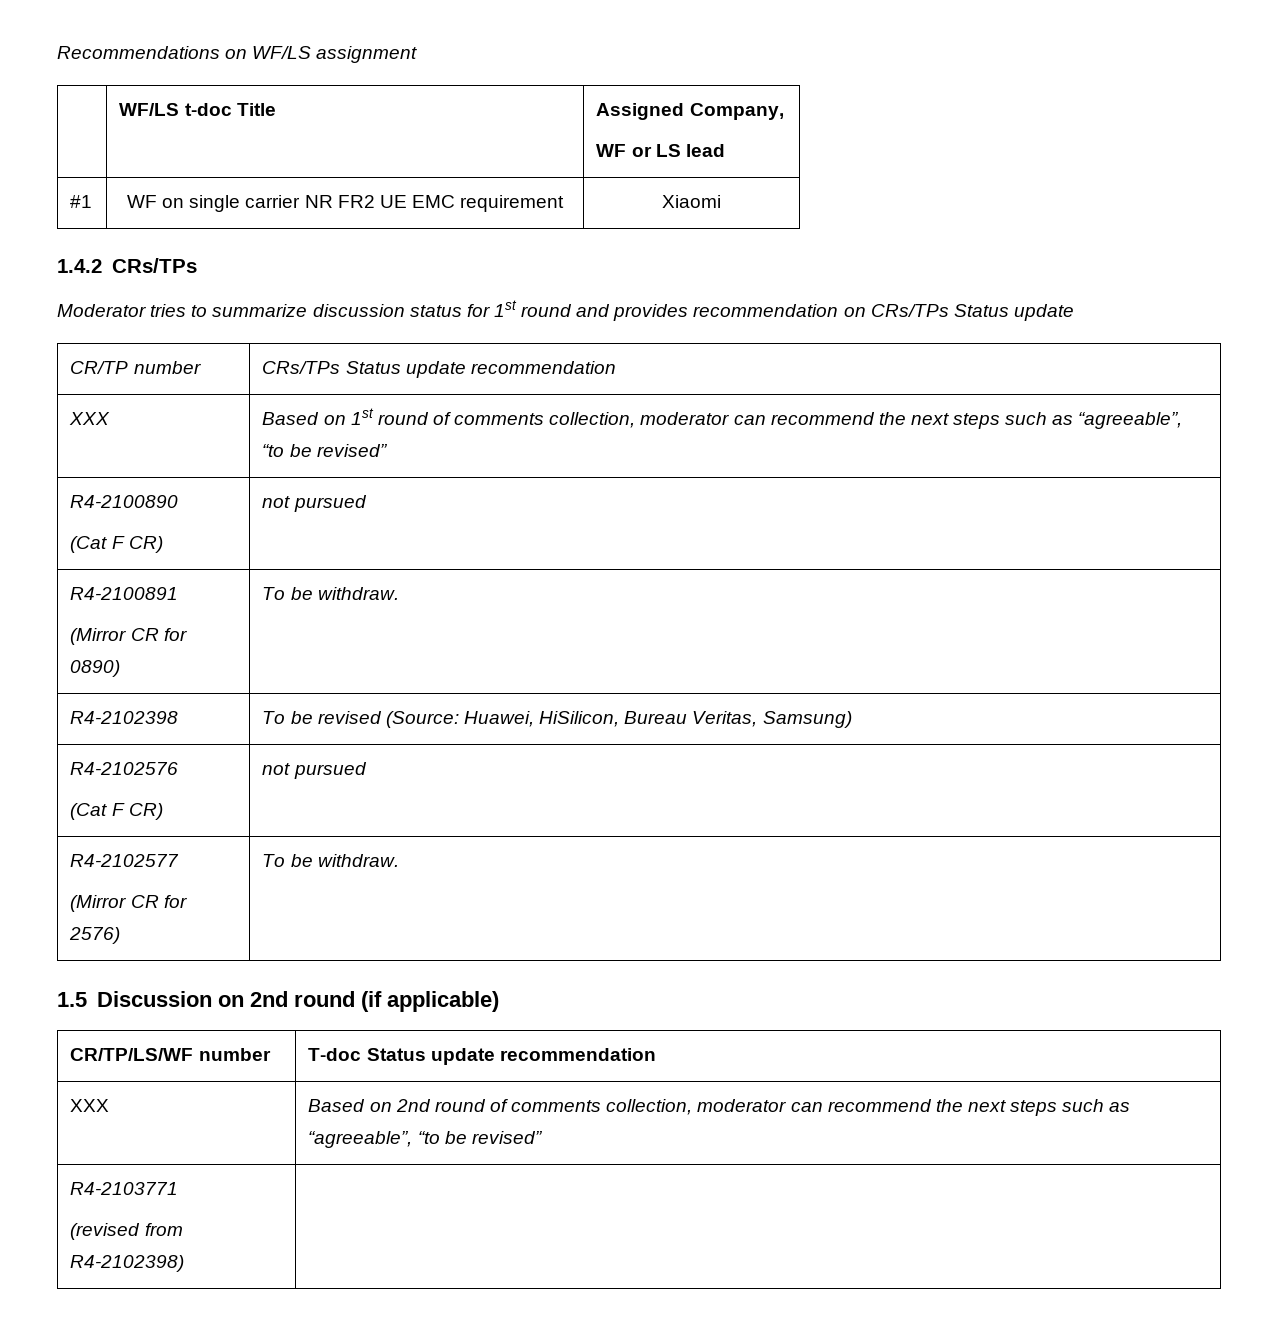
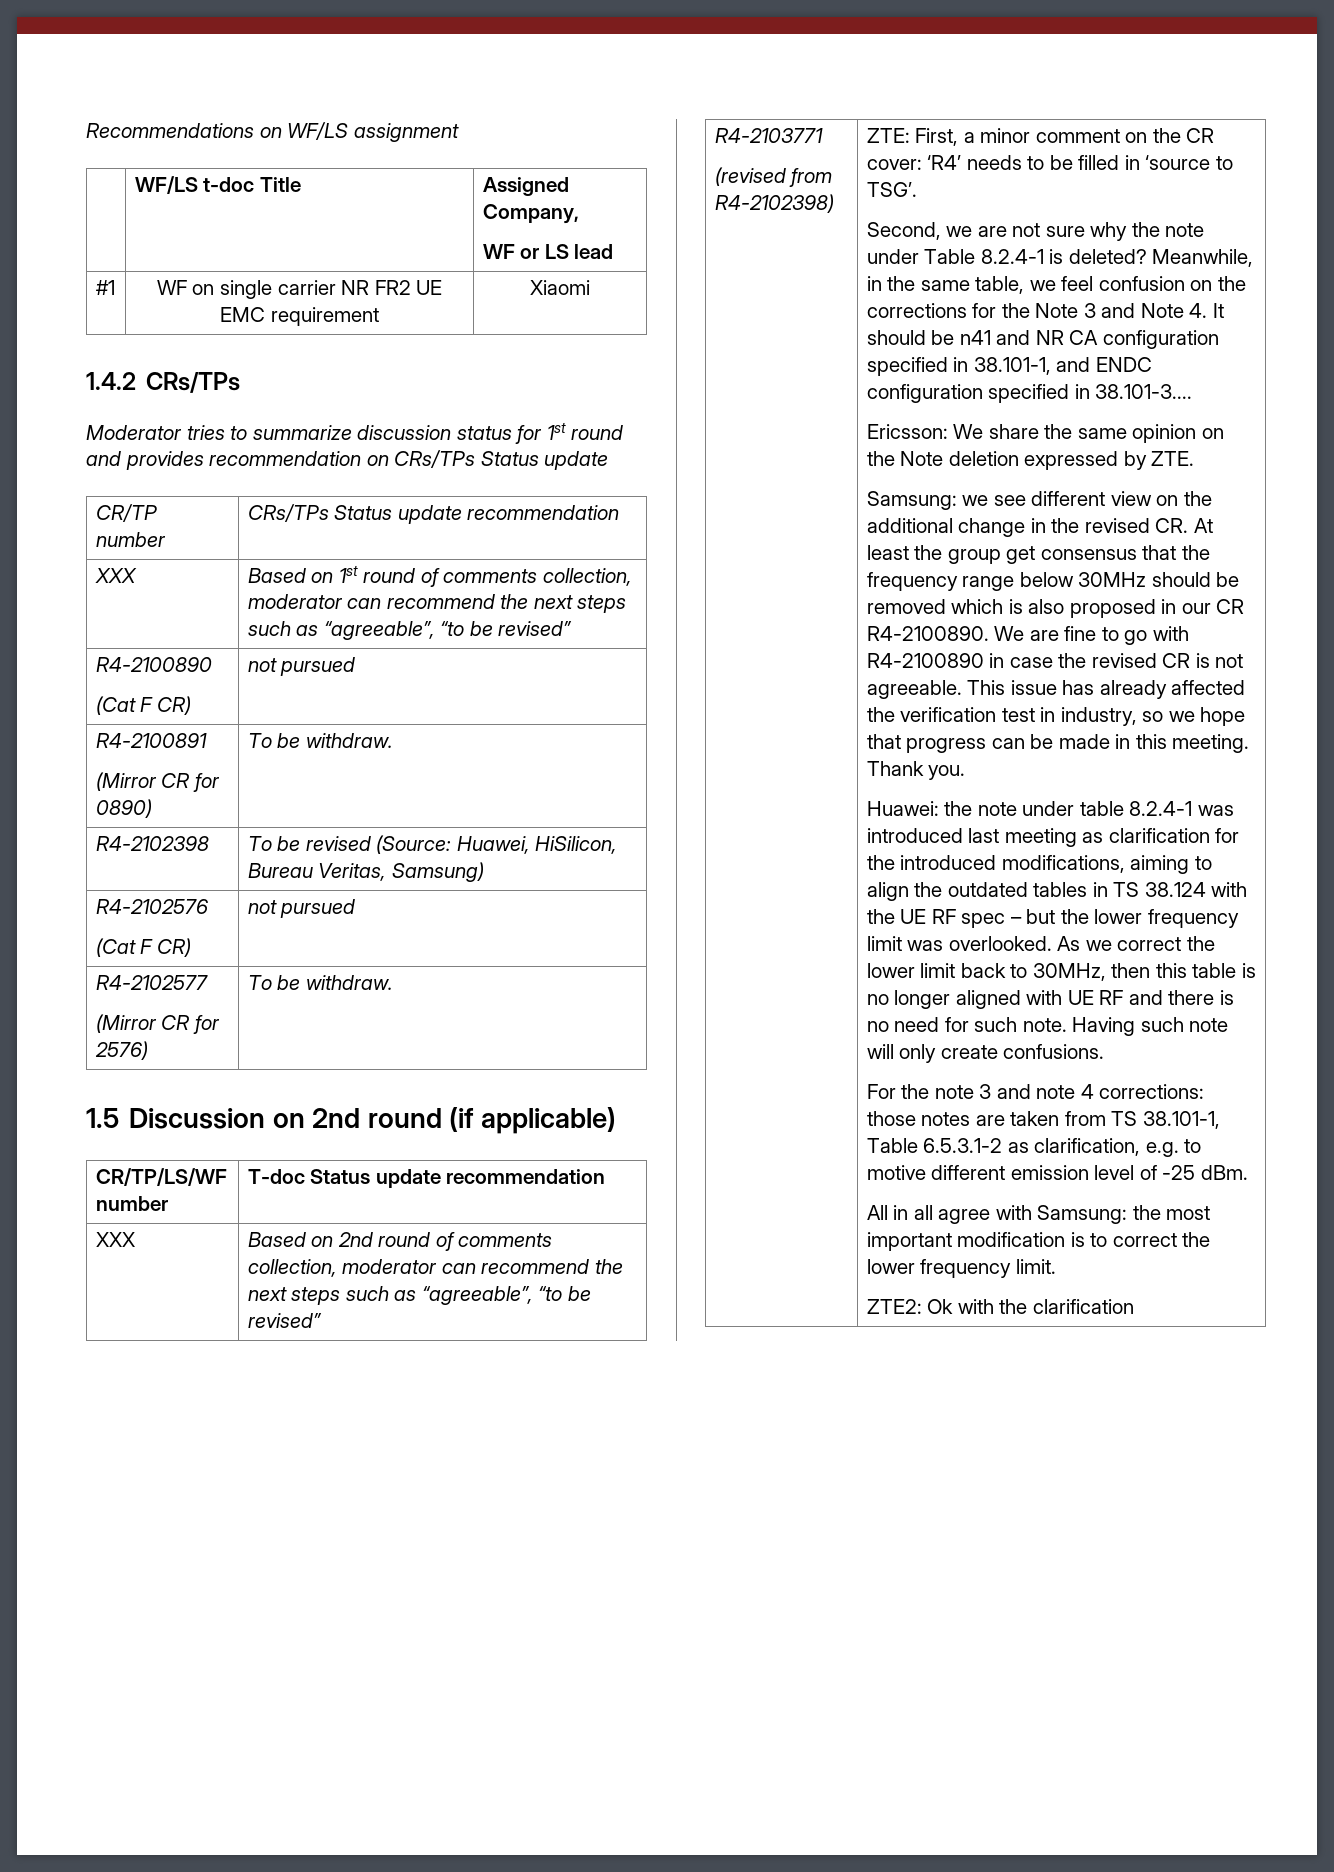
+ ZTE: First, a minor comment on the CR cover: ‘R4’ needs to be filled in ‘source to TSG’.
+ Second, we are not sure why the note under Table 8.2.4-1 is deleted? Meanwhile, in the same table, we feel confusion on the corrections for the Note 3 and Note 4. It should be n41 and NR CA configuration specified in 38.101-1, and ENDC configuration specified in 38.101-3....
+ Ericsson: We share the same opinion on the Note deletion expressed by ZTE.
+ Samsung: we see different view on the additional change in the revised CR. At least the group get consensus that the frequency range below 30MHz should be removed which is also proposed in our CR R4-2100890. We are fine to go with R4-2100890 in case the revised CR is not agreeable. This issue has already affected the verification test in industry, so we hope that progress can be made in this meeting. Thank you.
+ Huawei: the note under table 8.2.4-1 was introduced last meeting as clarification for the introduced modifications, aiming to align the outdated tables in TS 38.124 with the UE RF spec – but the lower frequency limit was overlooked. As we correct the lower limit back to 30MHz, then this table is no longer aligned with UE RF and there is no need for such note. Having such note will only create confusions.
+ For the note 3 and note 4 corrections: those notes are taken from TS 38.101-1, Table 6.5.3.1-2 as clarification, e.g. to motive different emission level of -25 dBm.
+ All in all agree with Samsung: the most important modification is to correct the lower frequency limit.
+ ZTE2: Ok with the clarification

